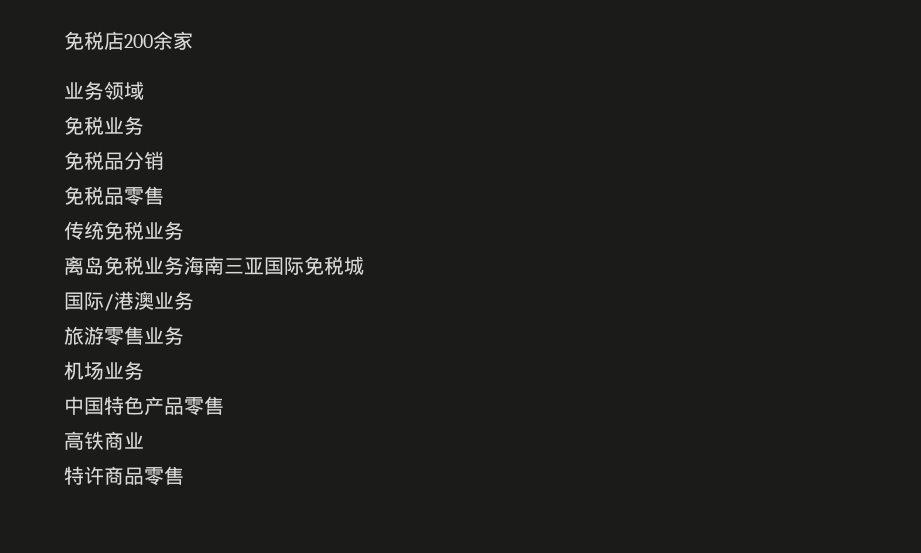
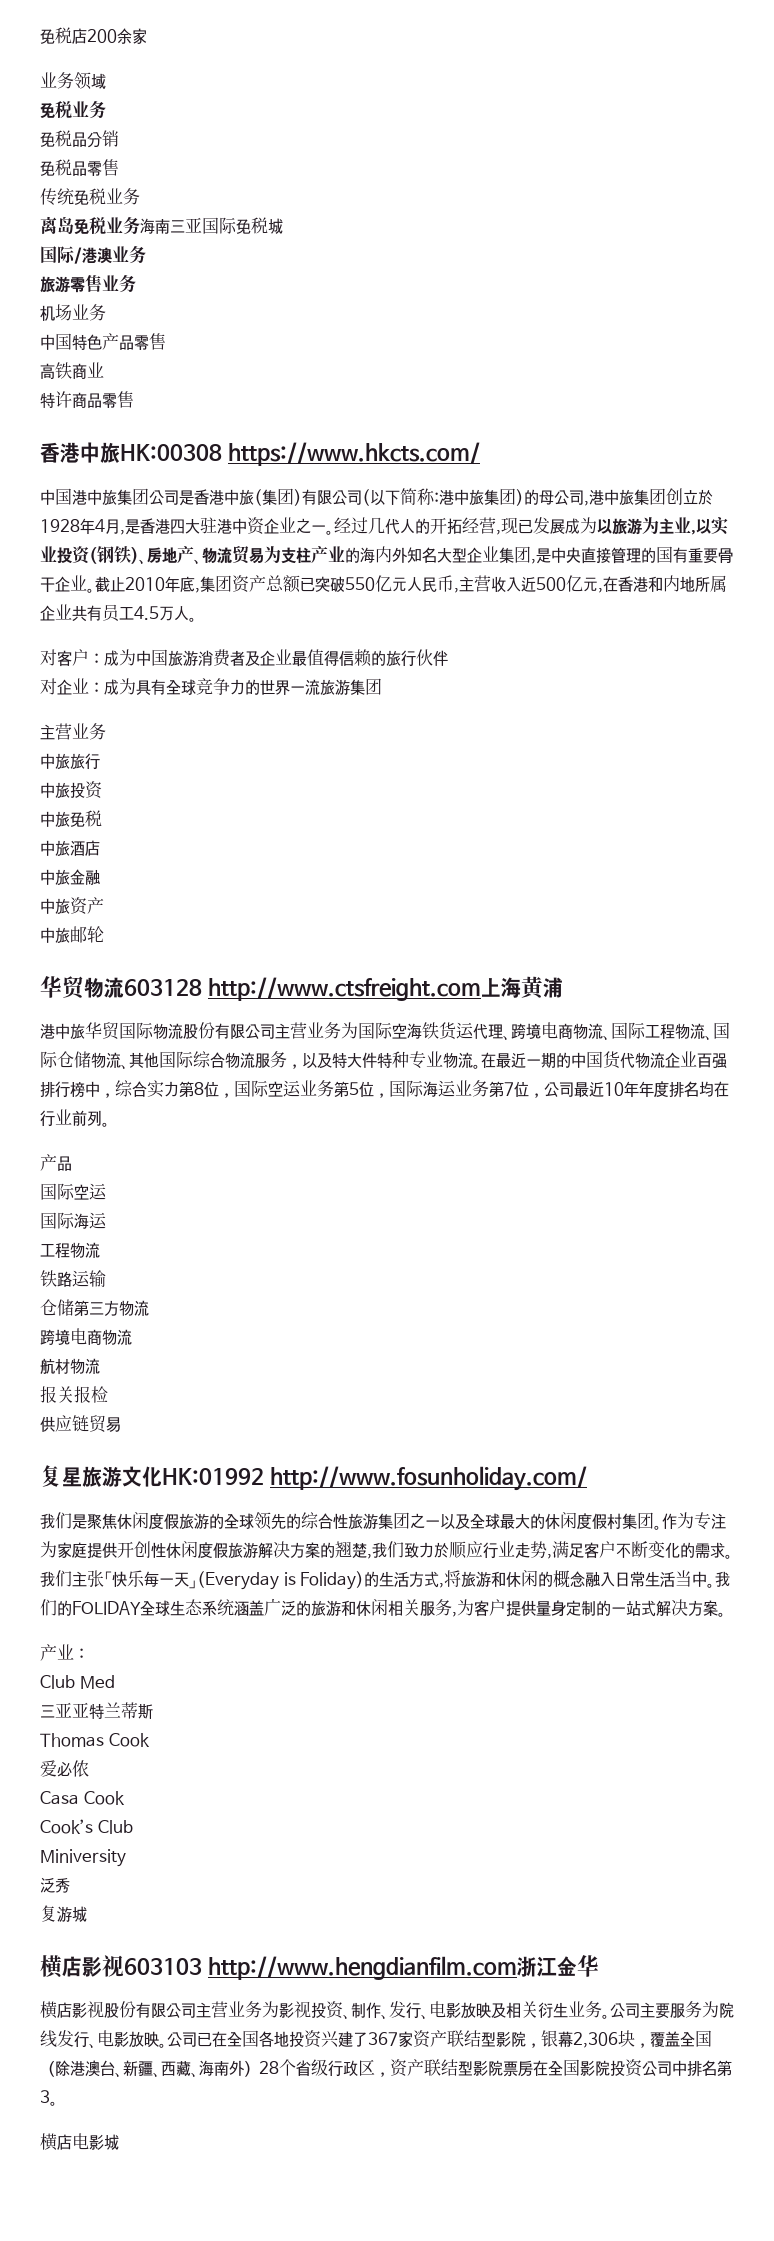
+ 香港中旅HK:00308 https://www.hkcts.com/
+ 中国港中旅集团公司是香港中旅(集团)有限公司(以下简称:港中旅集团)的母公司,港中旅集团创立於1928年4月,是香港四大驻港中资企业之一。经过几代人的开拓经营,现已发展成为以旅游为主业,以实业投资(钢铁)、房地产、物流贸易为支柱产业的海内外知名大型企业集团,是中央直接管理的国有重要骨干企业。截止2010年底,集团资产总额已突破550亿元人民币,主营收入近500亿元,在香港和内地所属企业共有员工4.5万人。
+ 对客户：成为中国旅游消费者及企业最值得信赖的旅行伙伴
+ 对企业：成为具有全球竞争力的世界一流旅游集团
+ 主营业务
+ 中旅旅行
+ 中旅投资
+ 中旅免税
+ 中旅酒店
+ 中旅金融
+ 中旅资产
+ 中旅邮轮
+ 华贸物流603128 http://www.ctsfreight.com上海黄浦
+ 港中旅华贸国际物流股份有限公司主营业务为国际空海铁货运代理、跨境电商物流、国际工程物流、国际仓储物流、其他国际综合物流服务，以及特大件特种专业物流。在最近一期的中国货代物流企业百强排行榜中，综合实力第8位，国际空运业务第5位，国际海运业务第7位，公司最近10年年度排名均在行业前列。
+ 产品
+ 国际空运
+ 国际海运
+ 工程物流
+ 铁路运输
+ 仓储第三方物流
+ 跨境电商物流
+ 航材物流
+ 报关报检
+ 供应链贸易
+ 复星旅游文化HK:01992 http://www.fosunholiday.com/
+ 我们是聚焦休闲度假旅游的全球领先的综合性旅游集团之一以及全球最大的休闲度假村集团。作为专注为家庭提供开创性休闲度假旅游解决方案的翘楚,我们致力於顺应行业走势,满足客户不断变化的需求。我们主张「快乐每一天」(Everyday is Foliday)的生活方式,将旅游和休闲的概念融入日常生活当中。我们的FOLIDAY全球生态系统涵盖广泛的旅游和休闲相关服务,为客户提供量身定制的一站式解决方案。
+ 产业：
+ Club Med
+ 三亚亚特兰蒂斯
+ Thomas Cook
+ 爱必侬
+ Casa Cook
+ Cook’s Club
+ Miniversity
+ 泛秀
+ 复游城
+ 横店影视603103 http://www.hengdianfilm.com浙江金华
+ 横店影视股份有限公司主营业务为影视投资、制作、发行、电影放映及相关衍生业务。公司主要服务为院线发行、电影放映。公司已在全国各地投资兴建了367家资产联结型影院，银幕2,306块，覆盖全国（除港澳台、新疆、西藏、海南外）28个省级行政区，资产联结型影院票房在全国影院投资公司中排名第3。
+ 横店电影城

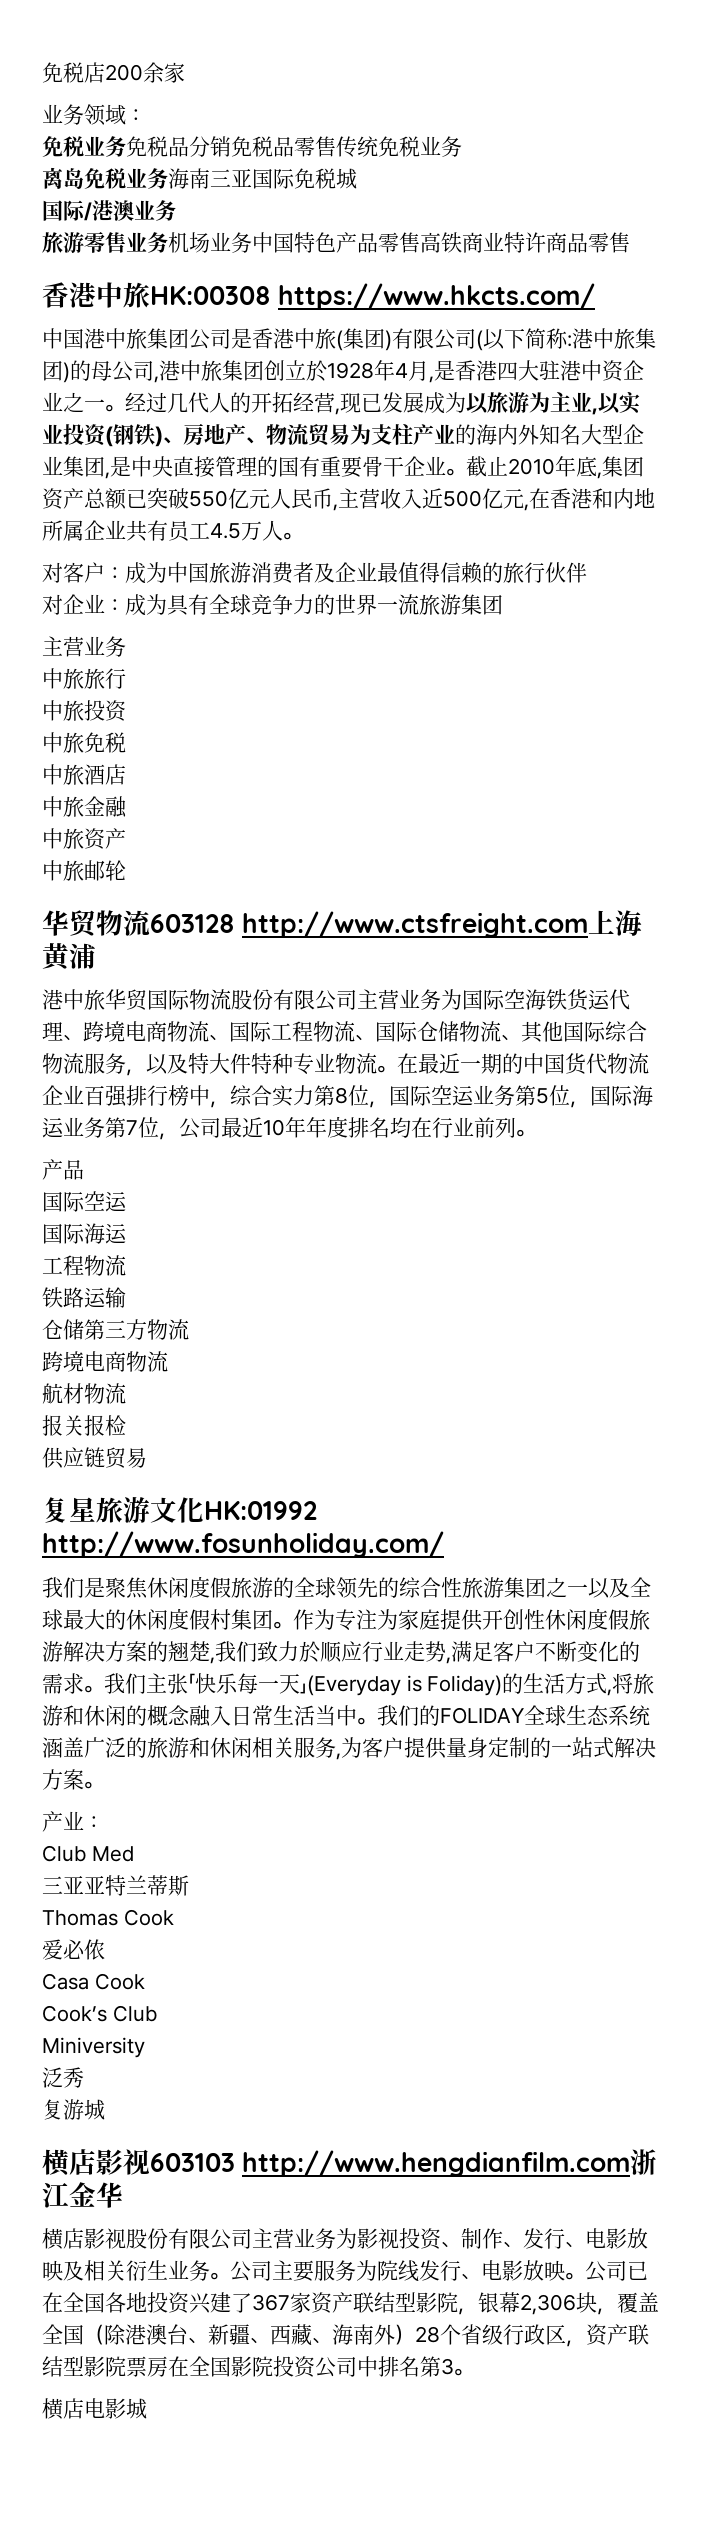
- 业务领域
- 免税业务
- 免税品分销
- 免税品零售
- 传统免税业务
+ 业务领域：
+ 免税业务免税品分销免税品零售传统免税业务
- 旅游零售业务
- 机场业务
- 中国特色产品零售
- 高铁商业
- 特许商品零售
+ 旅游零售业务机场业务中国特色产品零售高铁商业特许商品零售

